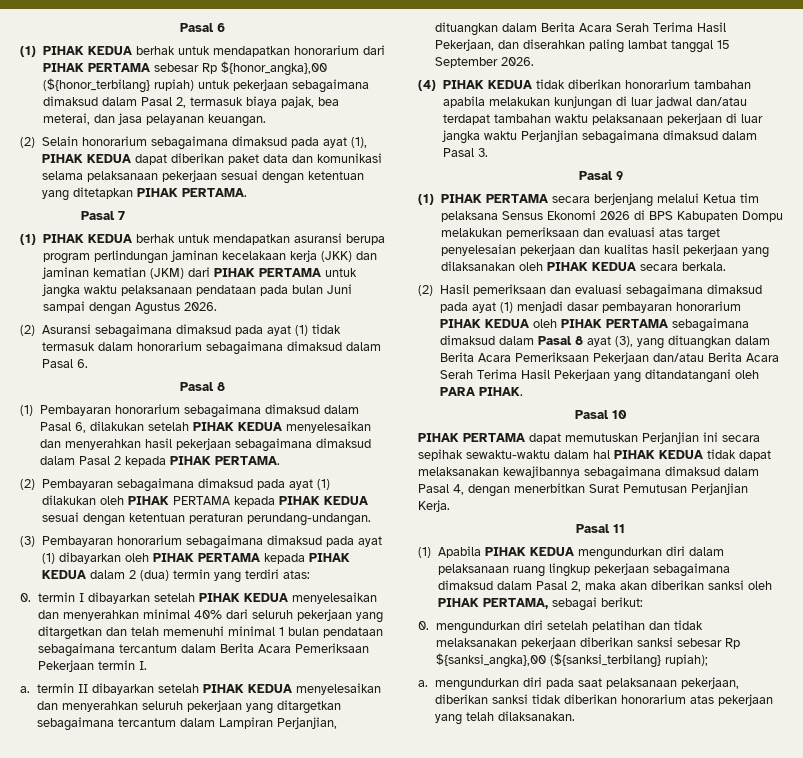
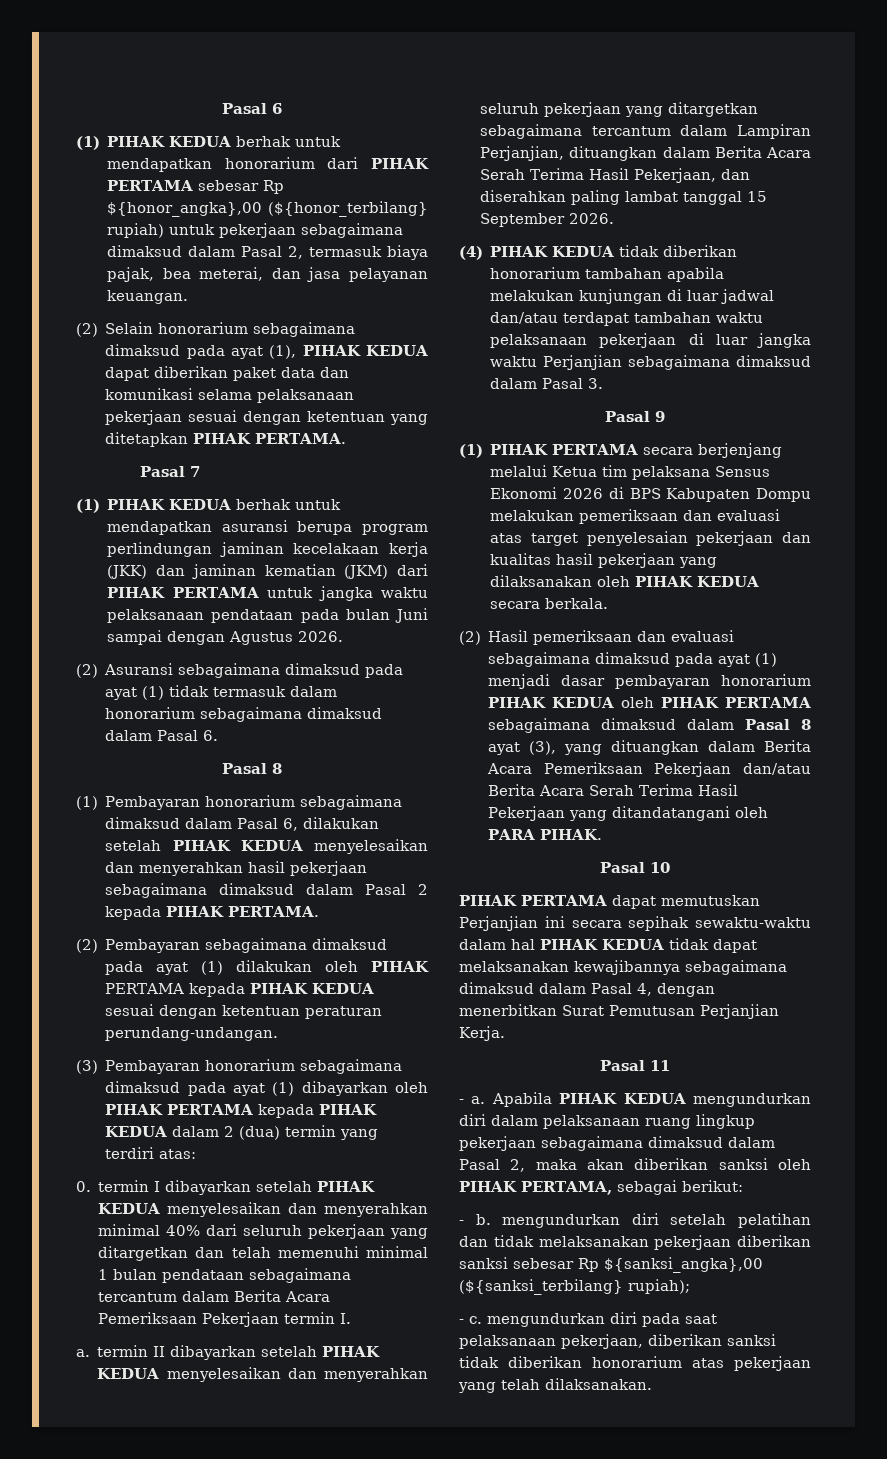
- (1) Apabila PIHAK KEDUA mengundurkan diri dalam pelaksanaan ruang lingkup pekerjaan sebagaimana dimaksud dalam Pasal 2, maka akan diberikan sanksi oleh PIHAK PERTAMA, sebagai berikut:
+ - a. Apabila PIHAK KEDUA mengundurkan diri dalam pelaksanaan ruang lingkup pekerjaan sebagaimana dimaksud dalam Pasal 2, maka akan diberikan sanksi oleh PIHAK PERTAMA, sebagai berikut:
- 0. mengundurkan diri setelah pelatihan dan tidak melaksanakan pekerjaan diberikan sanksi sebesar Rp ${sanksi_angka},00 (${sanksi_terbilang} rupiah);
+ - b. mengundurkan diri setelah pelatihan dan tidak melaksanakan pekerjaan diberikan sanksi sebesar Rp ${sanksi_angka},00 (${sanksi_terbilang} rupiah);
- a. mengundurkan diri pada saat pelaksanaan pekerjaan, diberikan sanksi tidak diberikan honorarium atas pekerjaan yang telah dilaksanakan.
+ - c. mengundurkan diri pada saat pelaksanaan pekerjaan, diberikan sanksi tidak diberikan honorarium atas pekerjaan yang telah dilaksanakan.

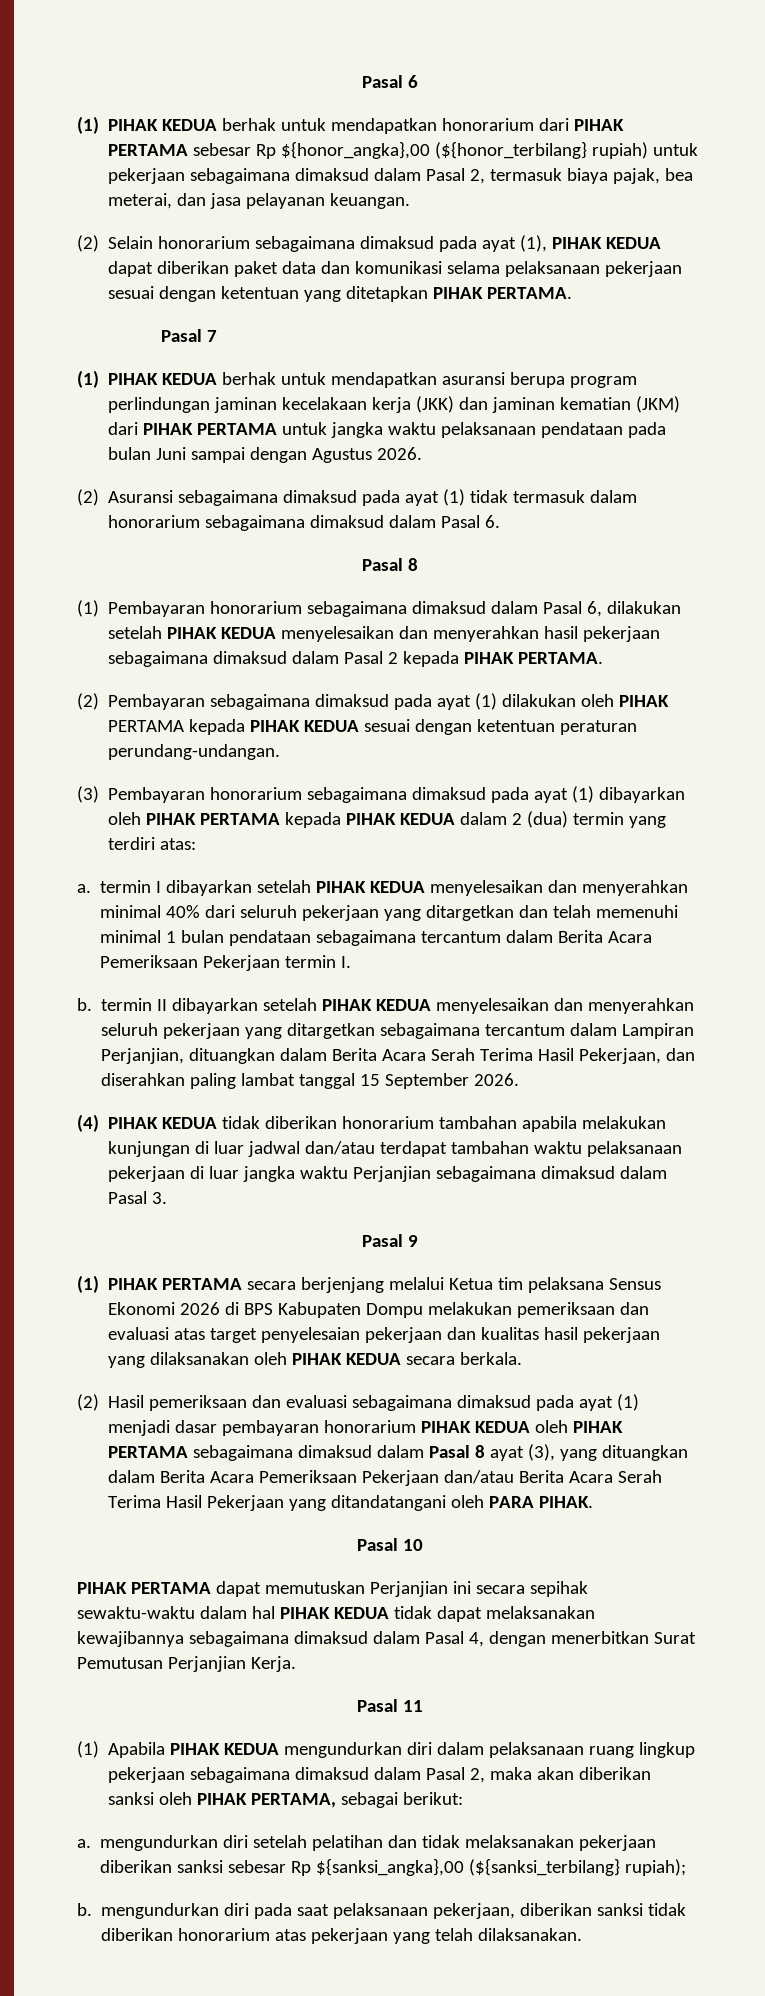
- 0. termin I dibayarkan setelah PIHAK KEDUA menyelesaikan dan menyerahkan minimal 40% dari seluruh pekerjaan yang ditargetkan dan telah memenuhi minimal 1 bulan pendataan sebagaimana tercantum dalam Berita Acara Pemeriksaan Pekerjaan termin I.
+ a. termin I dibayarkan setelah PIHAK KEDUA menyelesaikan dan menyerahkan minimal 40% dari seluruh pekerjaan yang ditargetkan dan telah memenuhi minimal 1 bulan pendataan sebagaimana tercantum dalam Berita Acara Pemeriksaan Pekerjaan termin I.
- a. termin II dibayarkan setelah PIHAK KEDUA menyelesaikan dan menyerahkan seluruh pekerjaan yang ditargetkan sebagaimana tercantum dalam Lampiran Perjanjian, dituangkan dalam Berita Acara Serah Terima Hasil Pekerjaan, dan diserahkan paling lambat tanggal 15 September 2026.
+ b. termin II dibayarkan setelah PIHAK KEDUA menyelesaikan dan menyerahkan seluruh pekerjaan yang ditargetkan sebagaimana tercantum dalam Lampiran Perjanjian, dituangkan dalam Berita Acara Serah Terima Hasil Pekerjaan, dan diserahkan paling lambat tanggal 15 September 2026.
- - a. Apabila PIHAK KEDUA mengundurkan diri dalam pelaksanaan ruang lingkup pekerjaan sebagaimana dimaksud dalam Pasal 2, maka akan diberikan sanksi oleh PIHAK PERTAMA, sebagai berikut:
+ (1) Apabila PIHAK KEDUA mengundurkan diri dalam pelaksanaan ruang lingkup pekerjaan sebagaimana dimaksud dalam Pasal 2, maka akan diberikan sanksi oleh PIHAK PERTAMA, sebagai berikut:
- - b. mengundurkan diri setelah pelatihan dan tidak melaksanakan pekerjaan diberikan sanksi sebesar Rp ${sanksi_angka},00 (${sanksi_terbilang} rupiah);
+ a. mengundurkan diri setelah pelatihan dan tidak melaksanakan pekerjaan diberikan sanksi sebesar Rp ${sanksi_angka},00 (${sanksi_terbilang} rupiah);
- - c. mengundurkan diri pada saat pelaksanaan pekerjaan, diberikan sanksi tidak diberikan honorarium atas pekerjaan yang telah dilaksanakan.
+ b. mengundurkan diri pada saat pelaksanaan pekerjaan, diberikan sanksi tidak diberikan honorarium atas pekerjaan yang telah dilaksanakan.

